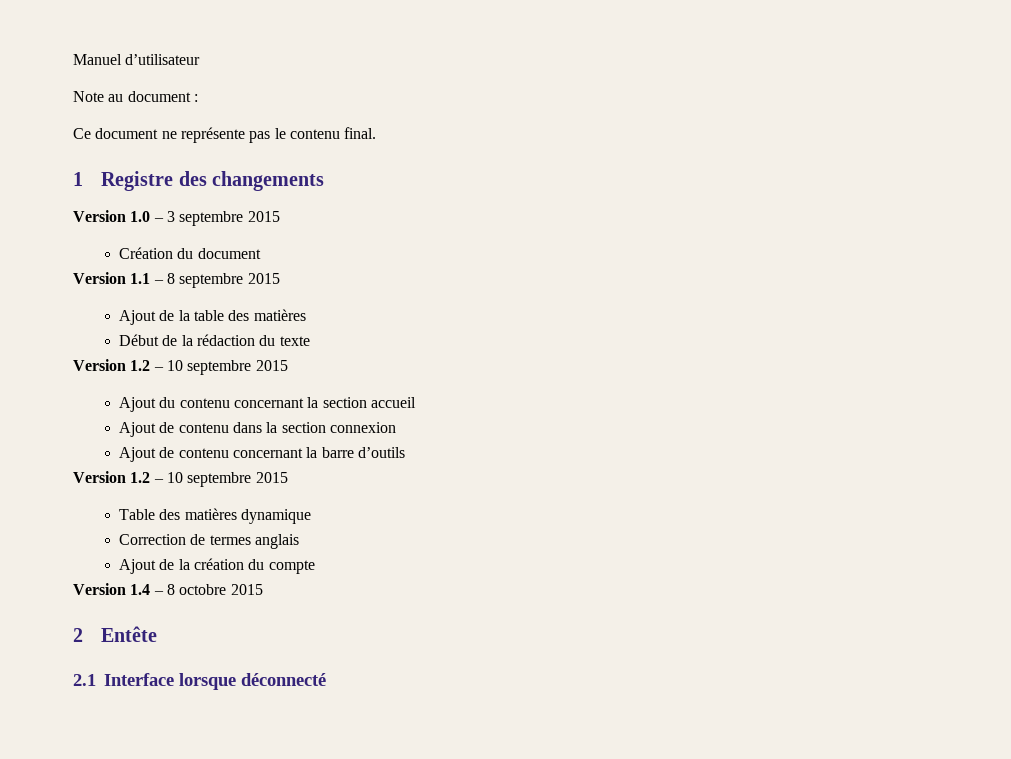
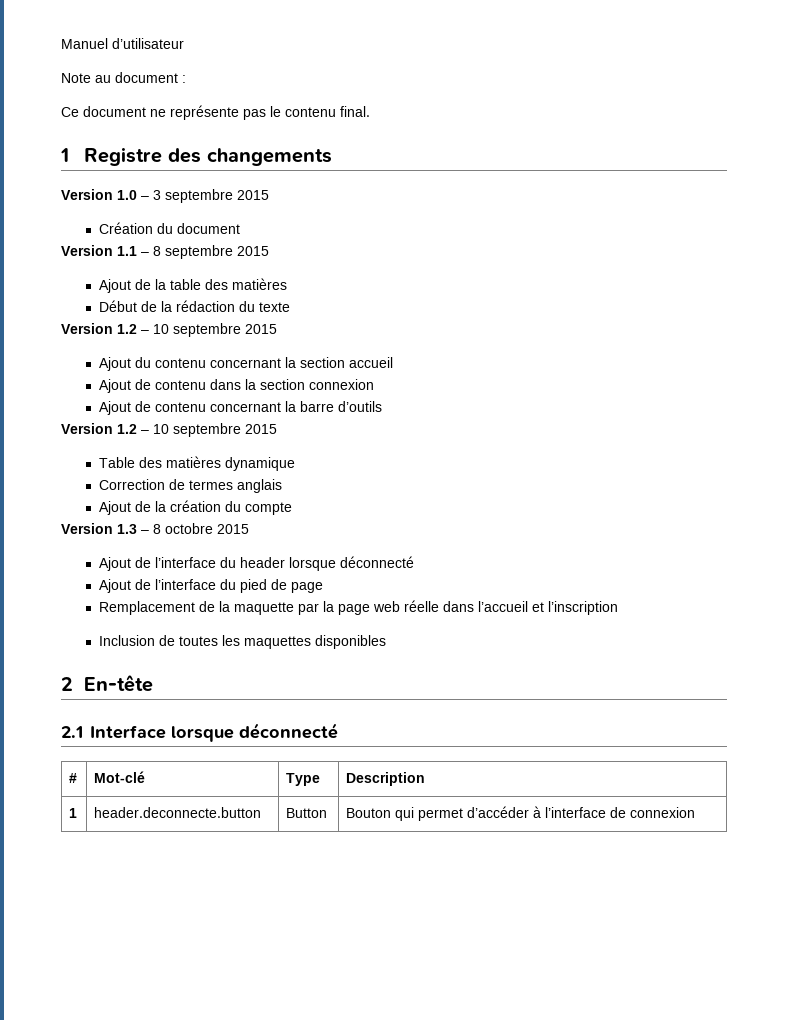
- Version 1.4 – 8 octobre 2015
+ Version 1.3 – 8 octobre 2015
+ Ajout de l’interface du header lorsque déconnecté
+ Ajout de l’interface du pied de page
+ Remplacement de la maquette par la page web réelle dans l’accueil et l’inscription
+ Inclusion de toutes les maquettes disponibles
- 2 Entête
+ 2 En-tête
+ # | Mot-clé | Type | Description
+ 1 | header.deconnecte.button | Button | Bouton qui permet d’accéder à l’interface de connexion

